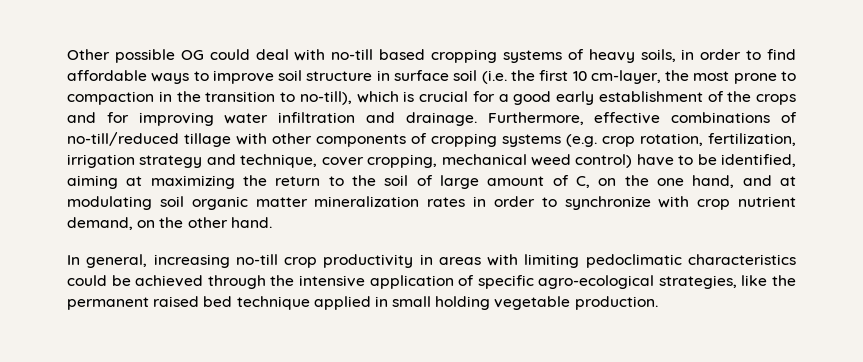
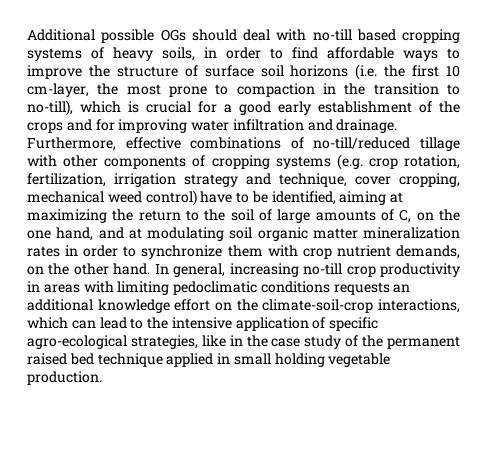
- Other possible OG could deal with no-till based cropping systems of heavy soils, in order to find affordable ways to improve soil structure in surface soil (i.e. the first 10 cm-layer, the most prone to compaction in the transition to no-till), which is crucial for a good early establishment of the crops and for improving water infiltration and drainage.
+ Additional possible OGs should deal with no-till based cropping systems of heavy soils, in order to find affordable ways to improve the structure of surface soil horizons (i.e. the first 10 cm-layer, the most prone to compaction in the transition to no-till), which is crucial for a good early establishment of the crops and for improving water infiltration and drainage.
- Furthermore, effective combinations of no-till/reduced tillage with other components of cropping systems (e.g. crop rotation, fertilization, irrigation strategy and technique, cover cropping, mechanical weed control) have to be identified, aiming at maximizing the return to the soil of large amount of C, on the one hand, and at modulating soil organic matter mineralization rates in order to synchronize with crop nutrient demand, on the other hand.
- In general, increasing no-till crop productivity in areas with limiting pedoclimatic characteristics could be achieved through the intensive application of specific agro-ecological strategies, like the permanent raised bed technique applied in small holding vegetable production.
+ Furthermore, effective combinations of no-till/reduced tillage with other components of cropping systems (e.g. crop rotation, fertilization, irrigation strategy and technique, cover cropping, mechanical weed control) have to be identified, aiming at maximizing the return to the soil of large amounts of C, on the one hand, and at modulating soil organic matter mineralization rates in order to synchronize them with crop nutrient demands, on the other hand. In general, increasing no-till crop productivity in areas with limiting pedoclimatic conditions requests an additional knowledge effort on the climate-soil-crop interactions, which can lead to the intensive application of specific agro-ecological strategies, like in the case study of the permanent raised bed technique applied in small holding vegetable production.

